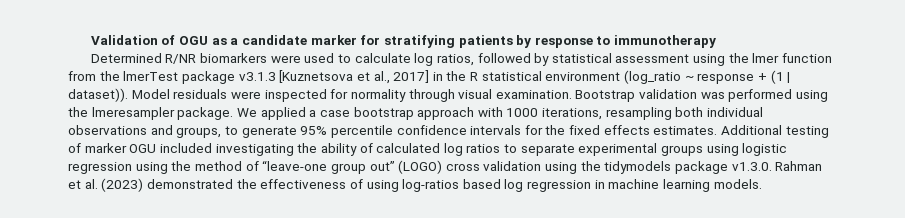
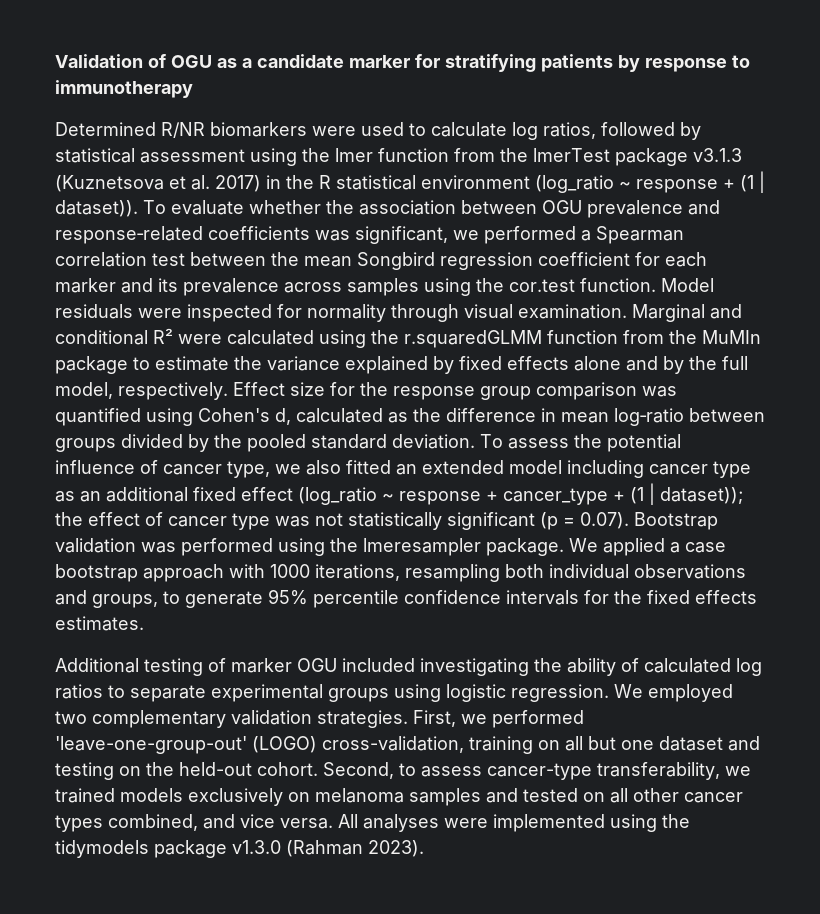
- Determined R/NR biomarkers were used to calculate log ratios, followed by statistical assessment using the lmer function from the lmerTest package v3.1.3 [Kuznetsova et al., 2017] in the R statistical environment (log_ratio ~ response + (1 | dataset)).
+ Determined R/NR biomarkers were used to calculate log ratios, followed by statistical assessment using the lmer function from the lmerTest package v3.1.3 (Kuznetsova et al. 2017) in the R statistical environment (log_ratio ~ response + (1 | dataset)).
+ To evaluate whether the association between OGU prevalence and response‑related coefficients was significant, we performed a Spearman correlation test between the mean Songbird regression coefficient for each marker and its prevalence across samples using the cor.test function.
- Bootstrap validation was performed using the lmeresampler package.
+ Marginal and conditional R² were calculated using the r.squaredGLMM function from the MuMIn package to estimate the variance explained by fixed effects alone and by the full model, respectively. Effect size for the response group comparison was quantified using Cohen's d, calculated as the difference in mean log‑ratio between groups divided by the pooled standard deviation. To assess the potential influence of cancer type, we also fitted an extended model including cancer type as an additional fixed effect (log_ratio ~ response + cancer_type + (1 | dataset)); the effect of cancer type was not statistically significant (p = 0.07). Bootstrap validation was performed using the lmeresampler package.
- We applied a case bootstrap approach with 1000 iterations, resampling both individual observations and groups, to generate 95% percentile confidence intervals for the fixed effects estimates. Additional testing of marker OGU included investigating the ability of calculated log ratios to separate experimental groups using logistic regression using the method of “leave-one group out” (LOGO) cross validation using the tidymodels package v1.3.0. Rahman et al. (2023) demonstrated the effectiveness of using log-ratios based log regression in machine learning models.
+ We applied a case bootstrap approach with 1000 iterations, resampling both individual observations and groups, to generate 95% percentile confidence intervals for the fixed effects estimates.
+ Additional testing of marker OGU included investigating the ability of calculated log ratios to separate experimental groups using logistic regression. We employed two complementary validation strategies. First, we performed 'leave-one-group-out' (LOGO) cross-validation, training on all but one dataset and testing on the held-out cohort. Second, to assess cancer-type transferability, we trained models exclusively on melanoma samples and tested on all other cancer types combined, and vice versa. All analyses were implemented using the tidymodels package v1.3.0 (Rahman 2023).

